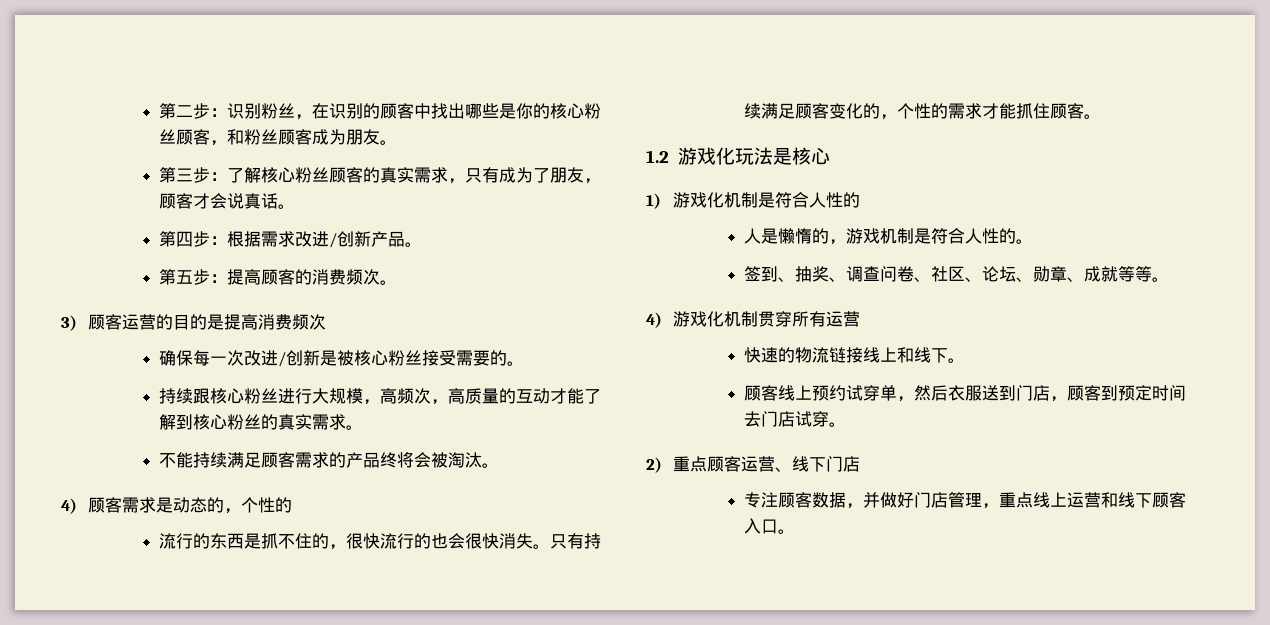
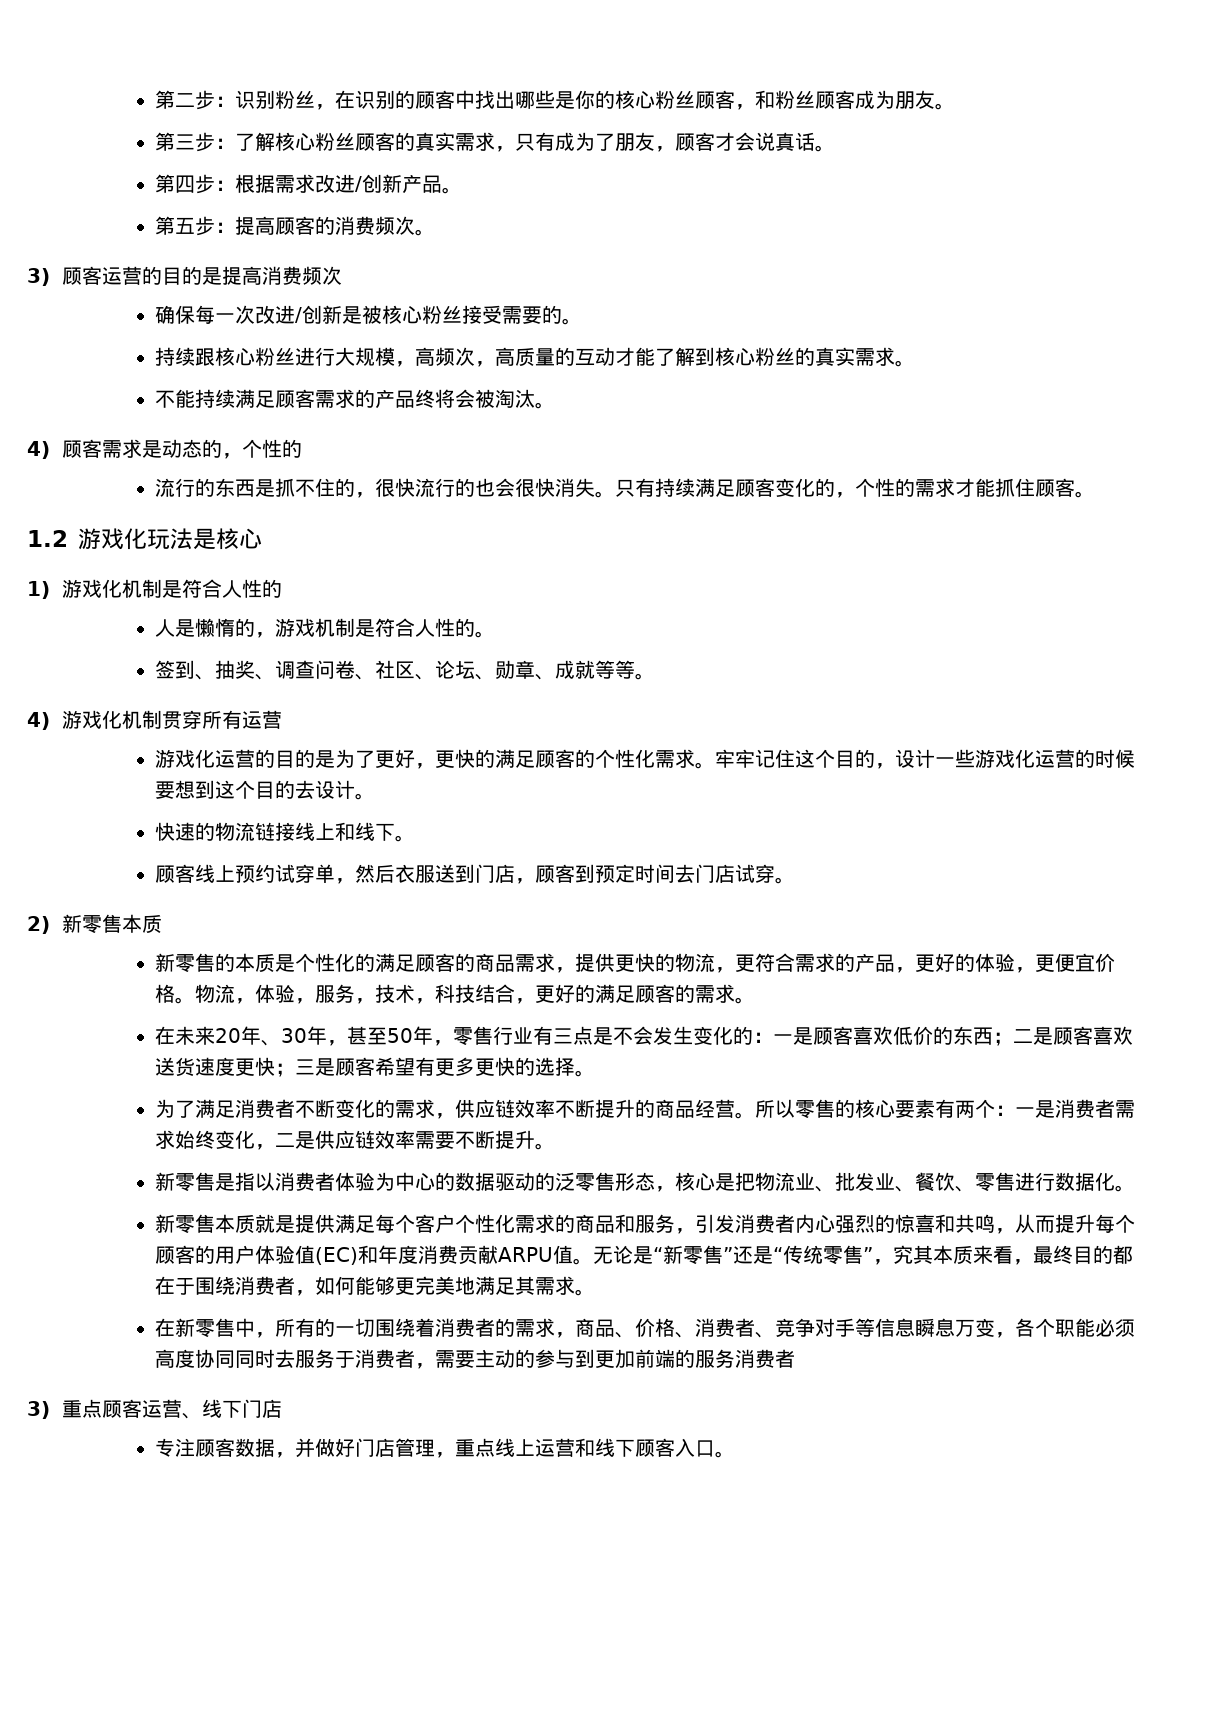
+ 游戏化运营的目的是为了更好，更快的满足顾客的个性化需求。牢牢记住这个目的，设计一些游戏化运营的时候要想到这个目的去设计。
- 2)重点顾客运营、线下门店
+ 2)新零售本质
+ 新零售的本质是个性化的满足顾客的商品需求，提供更快的物流，更符合需求的产品，更好的体验，更便宜价格。物流，体验，服务，技术，科技结合，更好的满足顾客的需求。
+ 在未来20年、30年，甚至50年，零售行业有三点是不会发生变化的：一是顾客喜欢低价的东西；二是顾客喜欢送货速度更快；三是顾客希望有更多更快的选择。
+ 为了满足消费者不断变化的需求，供应链效率不断提升的商品经营。所以零售的核心要素有两个：一是消费者需求始终变化，二是供应链效率需要不断提升。
+ 新零售是指以消费者体验为中心的数据驱动的泛零售形态，核心是把物流业、批发业、餐饮、零售进行数据化。
+ 新零售本质就是提供满足每个客户个性化需求的商品和服务，引发消费者内心强烈的惊喜和共鸣，从而提升每个顾客的用户体验值(EC)和年度消费贡献ARPU值。无论是“新零售”还是“传统零售”，究其本质来看，最终目的都在于围绕消费者，如何能够更完美地满足其需求。
+ 在新零售中，所有的一切围绕着消费者的需求，商品、价格、消费者、竞争对手等信息瞬息万变，各个职能必须高度协同同时去服务于消费者，需要主动的参与到更加前端的服务消费者
+ 3)重点顾客运营、线下门店

